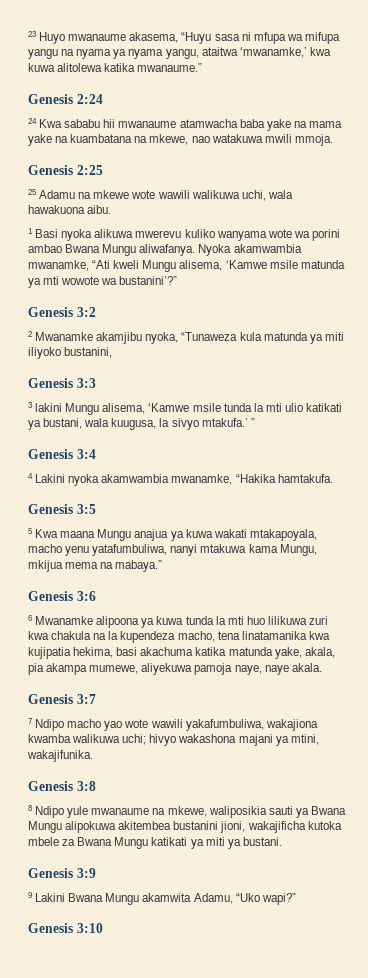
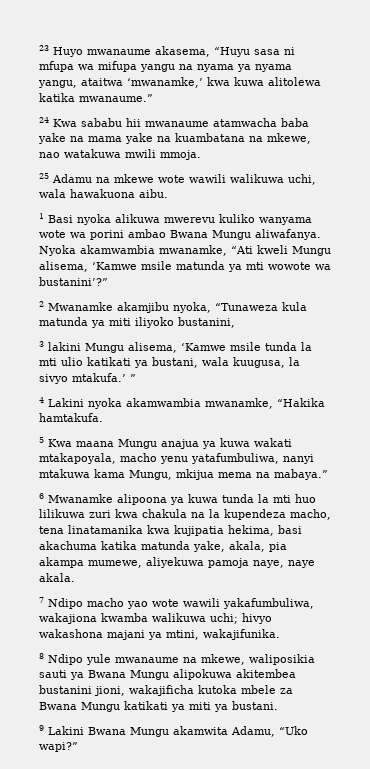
- Genesis 2:24
- Genesis 2:25
- Genesis 3:2
- Genesis 3:3
- Genesis 3:4
- Genesis 3:5
- Genesis 3:6
- Genesis 3:7
- Genesis 3:8
- Genesis 3:9
- Genesis 3:10

